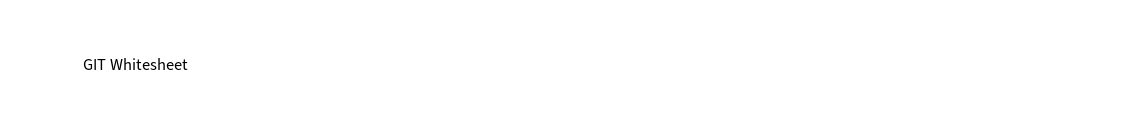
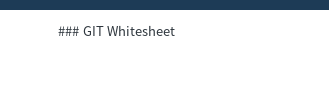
- GIT Whitesheet
+ ### GIT Whitesheet

